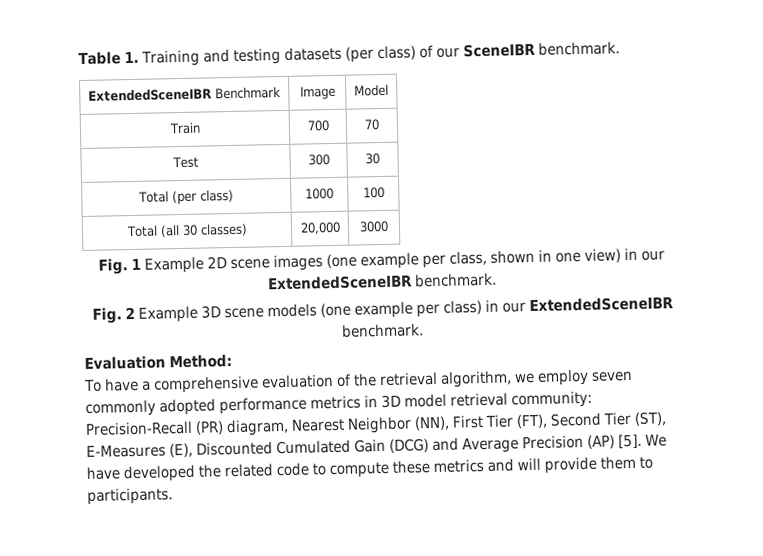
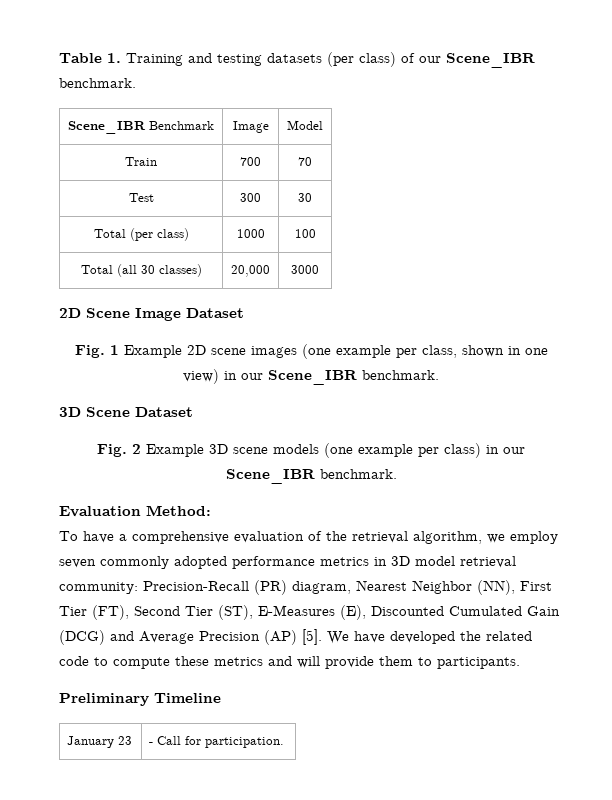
- Table 1. Training and testing datasets (per class) of our SceneIBR benchmark.
- ExtendedSceneIBR Benchmark | Image | Model
+ Table 1. Training and testing datasets (per class) of our Scene_IBR benchmark.
+ Scene_IBR Benchmark | Image | Model
+ 2D Scene Image Dataset
- Fig. 1 Example 2D scene images (one example per class, shown in one view) in our ExtendedSceneIBR benchmark.
+ Fig. 1 Example 2D scene images (one example per class, shown in one view) in our Scene_IBR benchmark.
+ 3D Scene Dataset
- Fig. 2 Example 3D scene models (one example per class) in our ExtendedSceneIBR benchmark.
+ Fig. 2 Example 3D scene models (one example per class) in our Scene_IBR benchmark.
+ Preliminary Timeline
+ January 23 | - Call for participation.

